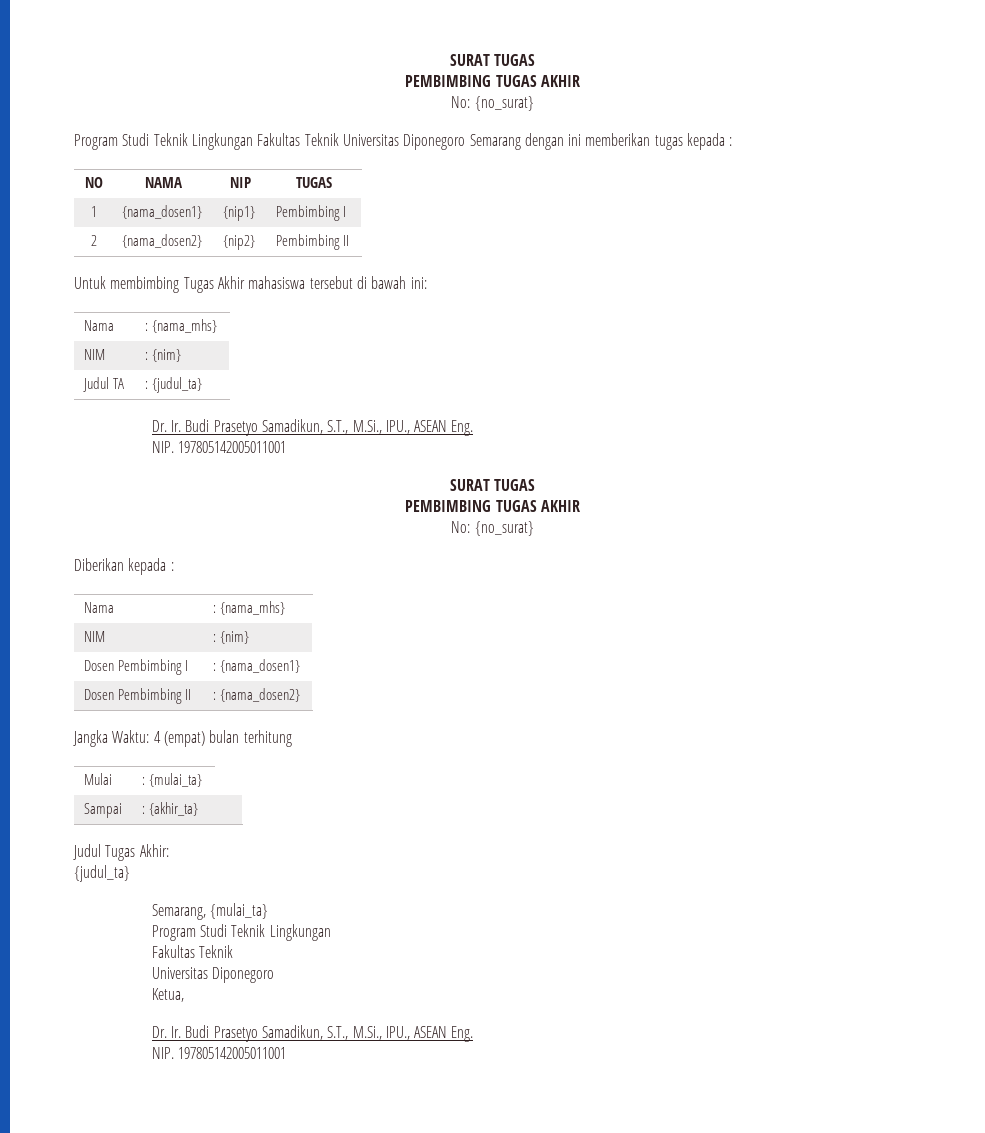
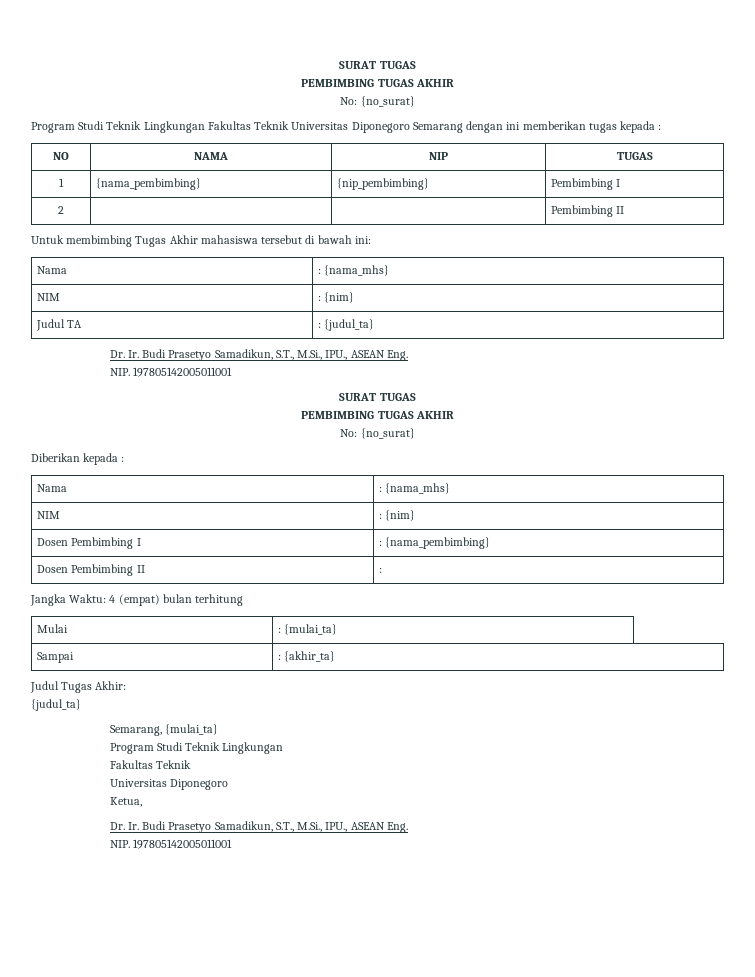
- 1 | {nama_dosen1} | {nip1} | Pembimbing I
+ 1 | {nama_pembimbing} | {nip_pembimbing} | Pembimbing I
- 2 | {nama_dosen2} | {nip2} | Pembimbing II
+ 2 | | | Pembimbing II
- Dosen Pembimbing I | : {nama_dosen1}
+ Dosen Pembimbing I | : {nama_pembimbing}
- Dosen Pembimbing II | : {nama_dosen2}
+ Dosen Pembimbing II | :

